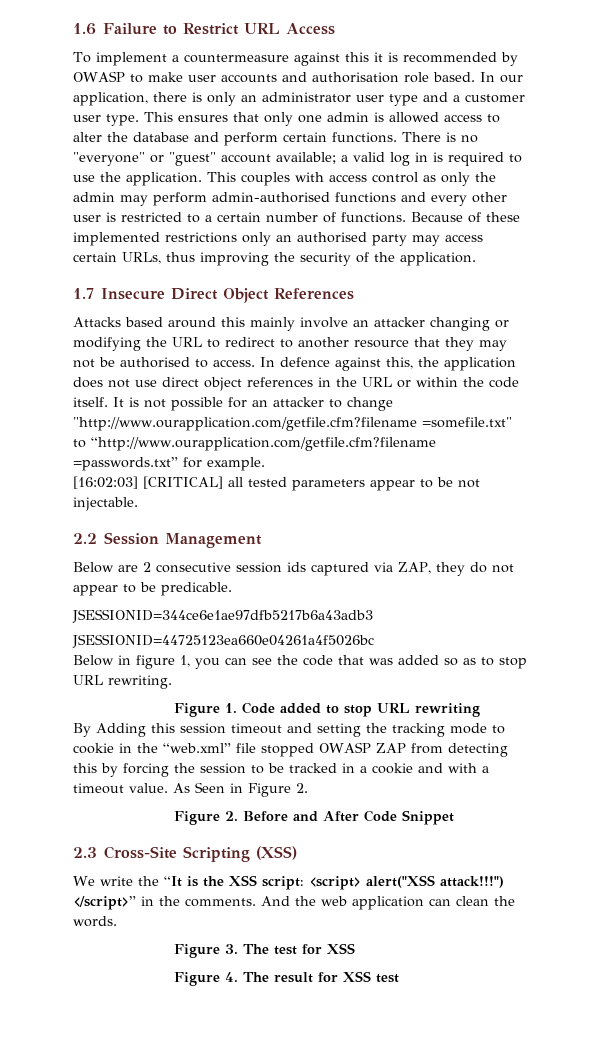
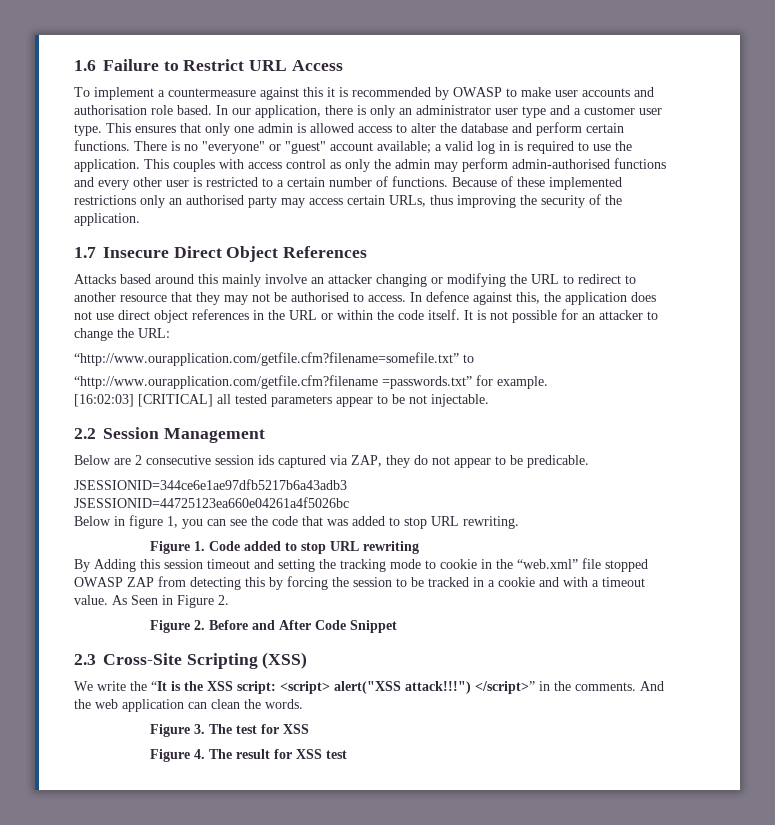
- It is not possible for an attacker to change "http://www.ourapplication.com/getfile.cfm?filename =somefile.txt" to “http://www.ourapplication.com/getfile.cfm?filename =passwords.txt” for example.
+ It is not possible for an attacker to change the URL:
+ “http://www.ourapplication.com/getfile.cfm?filename=somefile.txt” to
+ “http://www.ourapplication.com/getfile.cfm?filename =passwords.txt” for example.
- Below in figure 1, you can see the code that was added so as to stop URL rewriting.
+ Below in figure 1, you can see the code that was added to stop URL rewriting.

